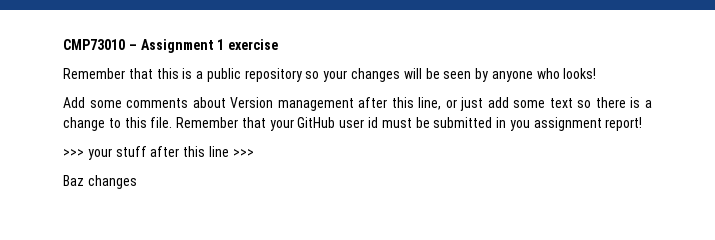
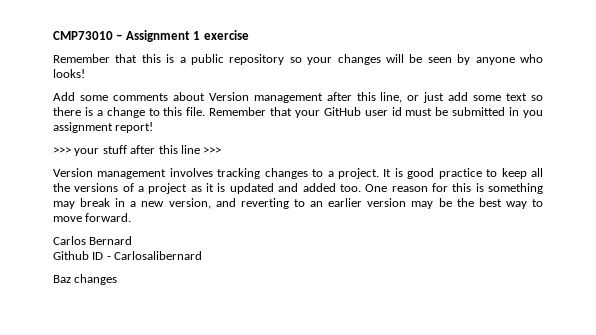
+ Version management involves tracking changes to a project. It is good practice to keep all the versions of a project as it is updated and added too. One reason for this is something may break in a new version, and reverting to an earlier version may be the best way to move forward.
+ Carlos Bernard
+ Github ID - Carlosalibernard

